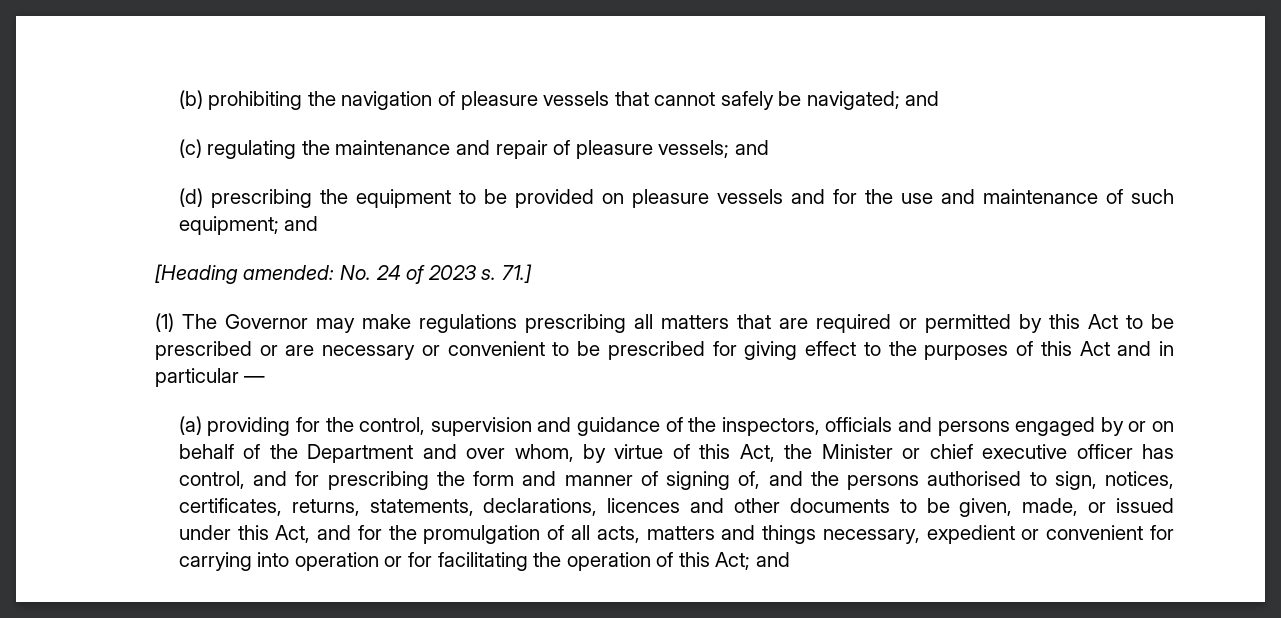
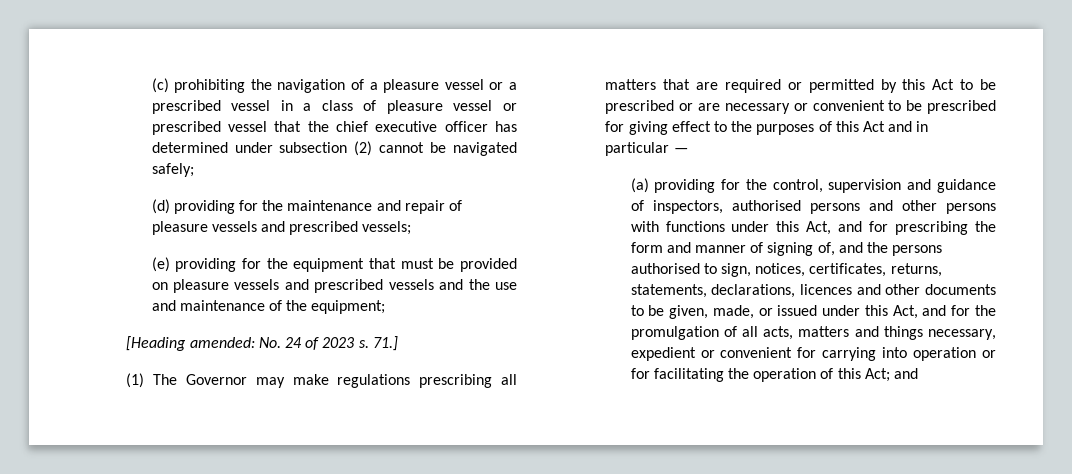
- (b) prohibiting the navigation of pleasure vessels that cannot safely be navigated; and
- (c) regulating the maintenance and repair of pleasure vessels; and
- (d) prescribing the equipment to be provided on pleasure vessels and for the use and maintenance of such equipment; and
+ (c) prohibiting the navigation of a pleasure vessel or a prescribed vessel in a class of pleasure vessel or prescribed vessel that the chief executive officer has determined under subsection (2) cannot be navigated safely;
+ (d) providing for the maintenance and repair of pleasure vessels and prescribed vessels;
+ (e) providing for the equipment that must be provided on pleasure vessels and prescribed vessels and the use and maintenance of the equipment;
- (a) providing for the control, supervision and guidance of the inspectors, officials and persons engaged by or on behalf of the Department and over whom, by virtue of this Act, the Minister or chief executive officer has control, and for prescribing the form and manner of signing of, and the persons authorised to sign, notices, certificates, returns, statements, declarations, licences and other documents to be given, made, or issued under this Act, and for the promulgation of all acts, matters and things necessary, expedient or convenient for carrying into operation or for facilitating the operation of this Act;
+ (a) providing for the control, supervision and guidance of inspectors, authorised persons and other persons with functions under this Act, and for prescribing the form and manner of signing of, and the persons authorised to sign, notices, certificates, returns, statements, declarations, licences and other documents to be given, made, or issued under this Act, and for the promulgation of all acts, matters and things necessary, expedient or convenient for carrying into operation or for facilitating the operation of this Act;

